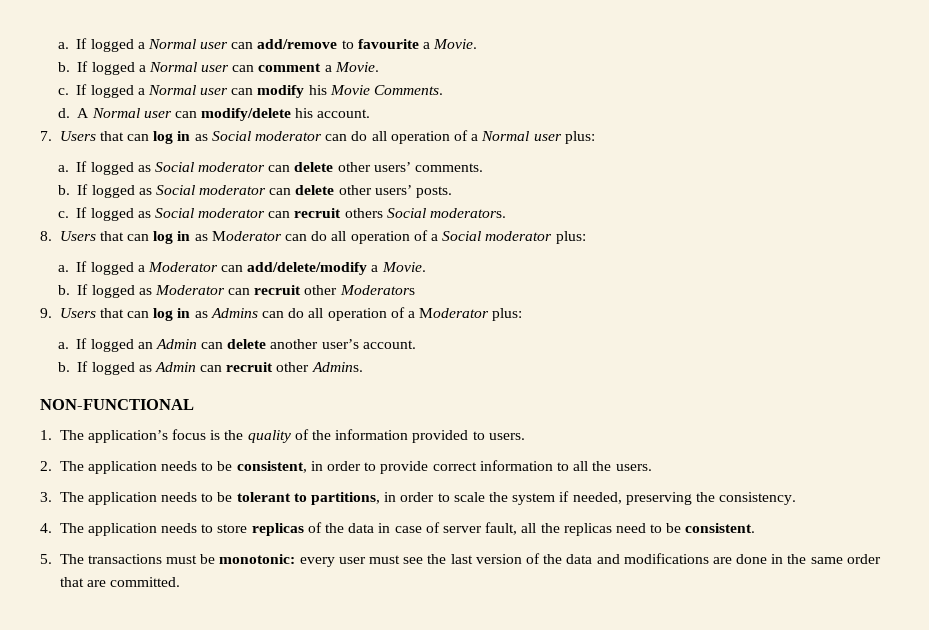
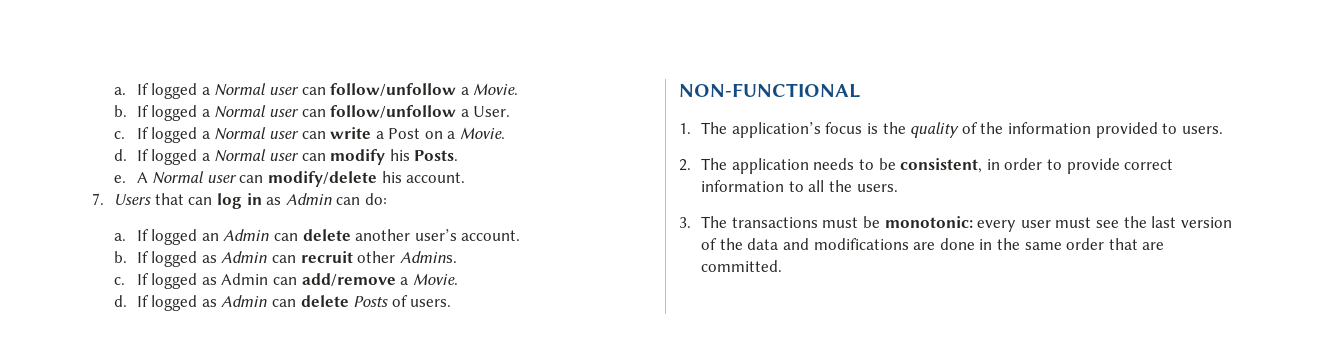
- If logged a Normal user can add/remove to favourite a Movie.
+ If logged a Normal user can follow/unfollow a Movie.
- If logged a Normal user can comment a Movie.
- c.
+ If logged a Normal user can follow/unfollow a User.
+ c. If logged a Normal user can write a Post on a Movie.
+ d.
- If logged a Normal user can modify his Movie Comments.
- d.
+ If logged a Normal user can modify his Posts.
+ e.
- 7. Users that can log in as Social moderator can do all operation of a Normal user plus:
- a. If logged as Social moderator can delete other users’ comments.
- b. If logged as Social moderator can delete other users’ posts.
- c. If logged as Social moderator can recruit others Social moderators.
- 8. Users that can log in as Moderator can do all operation of a Social moderator plus:
- a. If logged a Moderator can add/delete/modify a Movie.
- b. If logged as Moderator can recruit other Moderators
- 9. Users that can log in as Admins can do all operation of a Moderator plus:
+ 7. Users that can log in as Admin can do:
+ c. If logged as Admin can add/remove a Movie.
+ d. If logged as Admin can delete Posts of users.
- 3. The application needs to be tolerant to partitions, in order to scale the system if needed, preserving the consistency.
- 4. The application needs to store replicas of the data in case of server fault, all the replicas need to be consistent.
- 5. The transactions must be monotonic: every user must see the last version of the data and modifications are done in the same order that are committed.
+ 3. The transactions must be monotonic: every user must see the last version of the data and modifications are done in the same order that are committed.

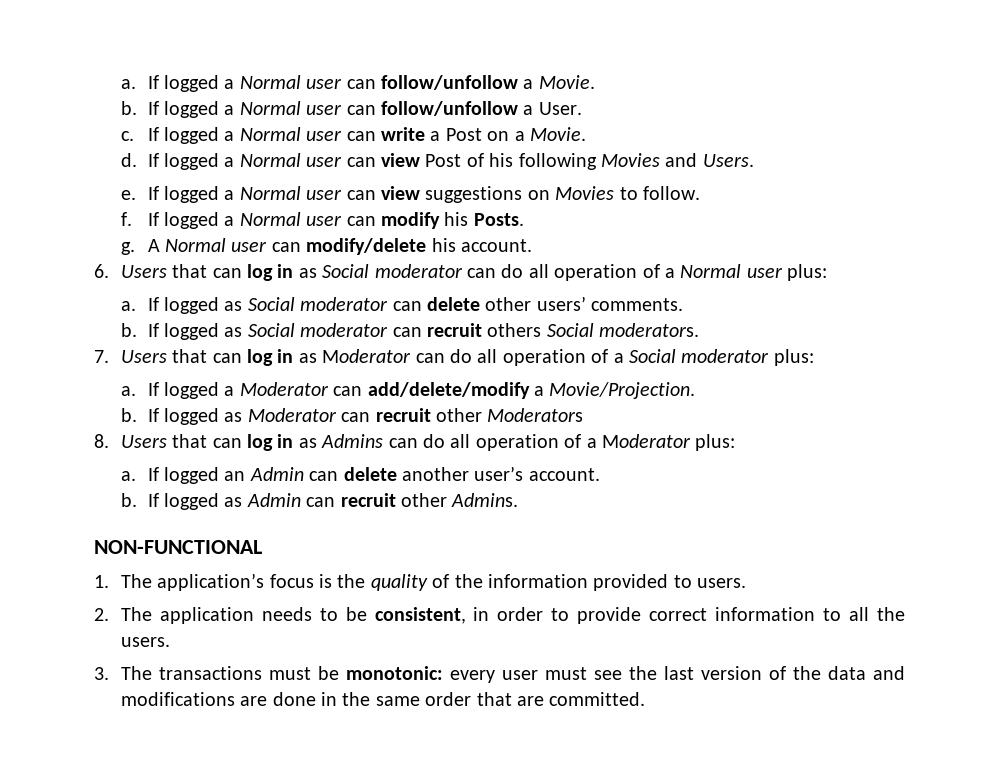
- If logged a Normal user can modify his Posts.
+ If logged a Normal user can view Post of his following Movies and Users.
+ e. If logged a Normal user can view suggestions on Movies to follow.
+ f. If logged a Normal user can modify his Posts.
- e.
+ g.
- 7. Users that can log in as Admin can do:
+ 6. Users that can log in as Social moderator can do all operation of a Normal user plus:
+ a. If logged as Social moderator can delete other users’ comments.
+ b. If logged as Social moderator can recruit others Social moderators.
+ 7. Users that can log in as Moderator can do all operation of a Social moderator plus:
+ a. If logged a Moderator can add/delete/modify a Movie/Projection.
+ b. If logged as Moderator can recruit other Moderators
+ 8. Users that can log in as Admins can do all operation of a Moderator plus:
- c. If logged as Admin can add/remove a Movie.
- d. If logged as Admin can delete Posts of users.

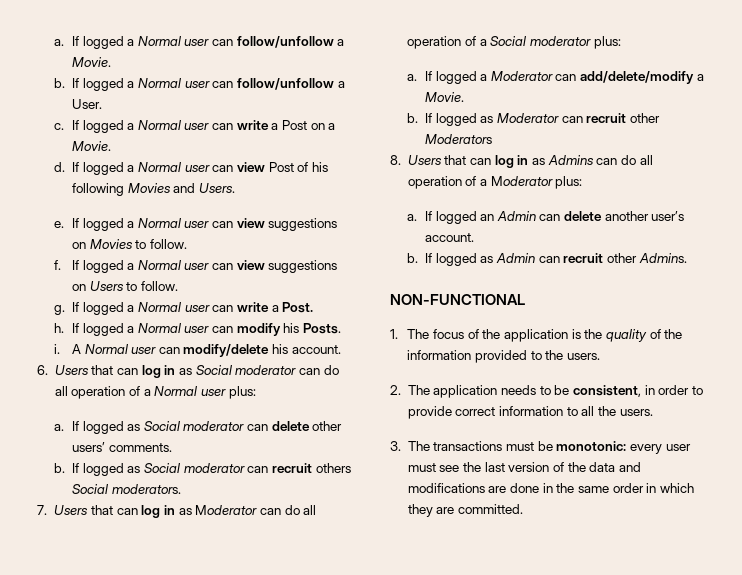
- If logged a Normal user can modify his Posts.
+ If logged a Normal user can view suggestions on Users to follow.
+ g. If logged a Normal user can write a Post.
+ h. If logged a Normal user can modify his Posts.
- g.
+ i.
- If logged a Moderator can add/delete/modify a Movie/Projection.
+ If logged a Moderator can add/delete/modify a Movie.
- 1. The application’s focus is the quality of the information provided to users.
+ 1. The focus of the application is the quality of the information provided to the users.
- 3. The transactions must be monotonic: every user must see the last version of the data and modifications are done in the same order that are committed.
+ 3. The transactions must be monotonic: every user must see the last version of the data and modifications are done in the same order in which they are committed.

